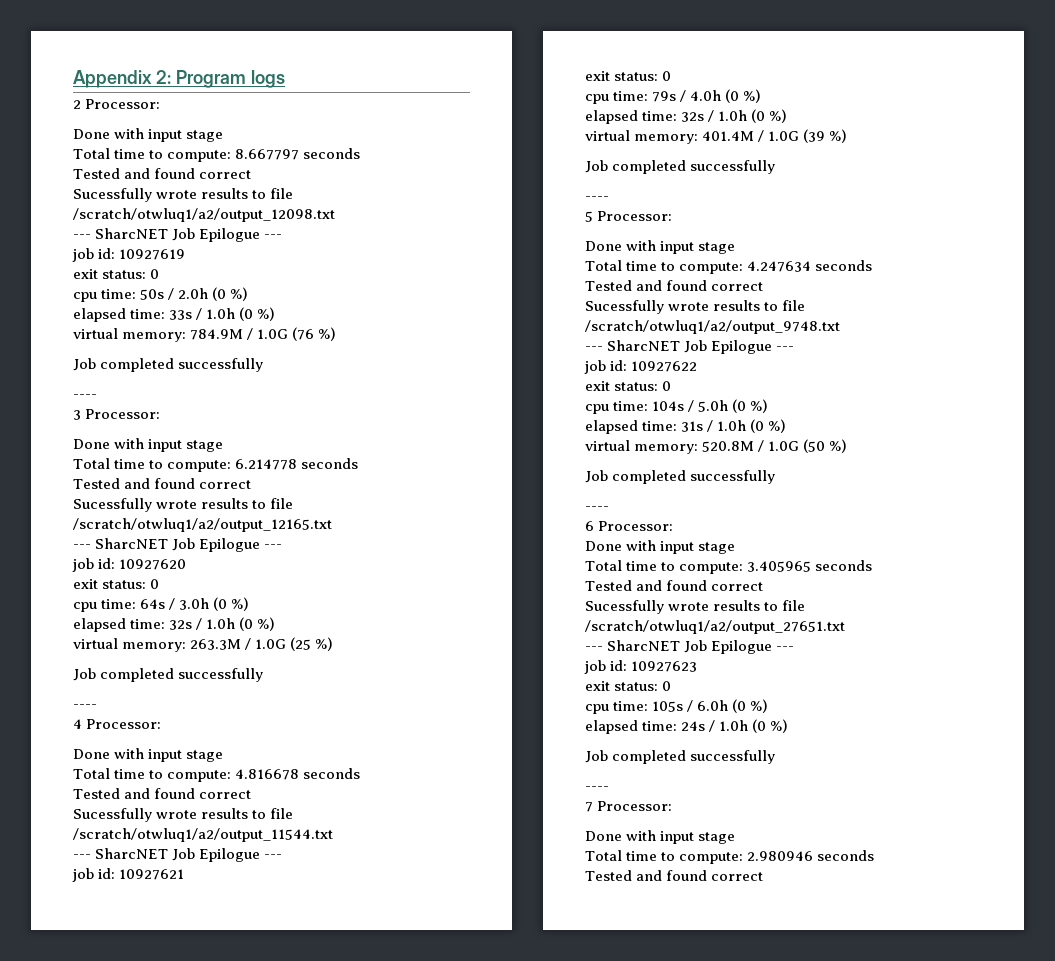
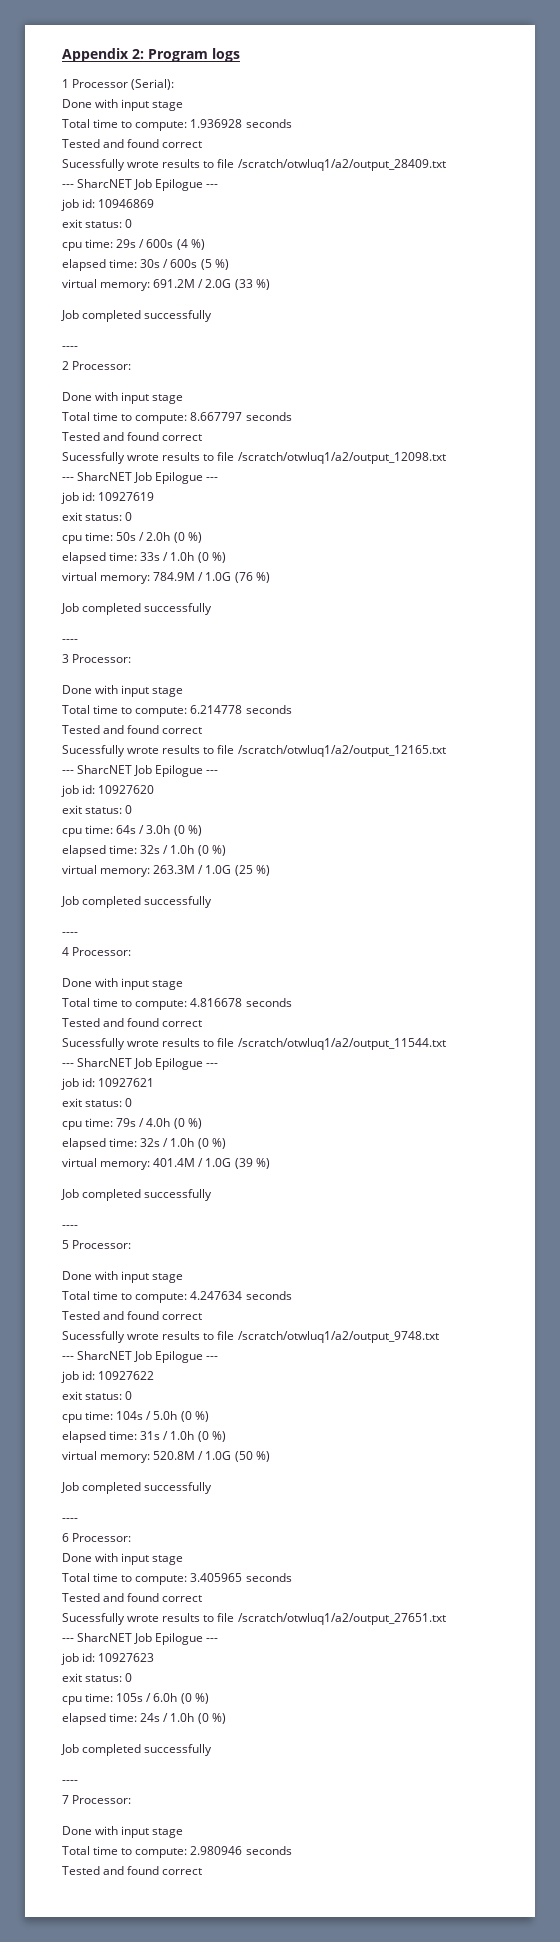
+ 1 Processor (Serial):
+ Done with input stage
+ Total time to compute: 1.936928 seconds
+ Tested and found correct
+ Sucessfully wrote results to file /scratch/otwluq1/a2/output_28409.txt
+ --- SharcNET Job Epilogue ---
+ job id: 10946869
+ exit status: 0
+ cpu time: 29s / 600s (4 %)
+ elapsed time: 30s / 600s (5 %)
+ virtual memory: 691.2M / 2.0G (33 %)
+ Job completed successfully
+ ----

